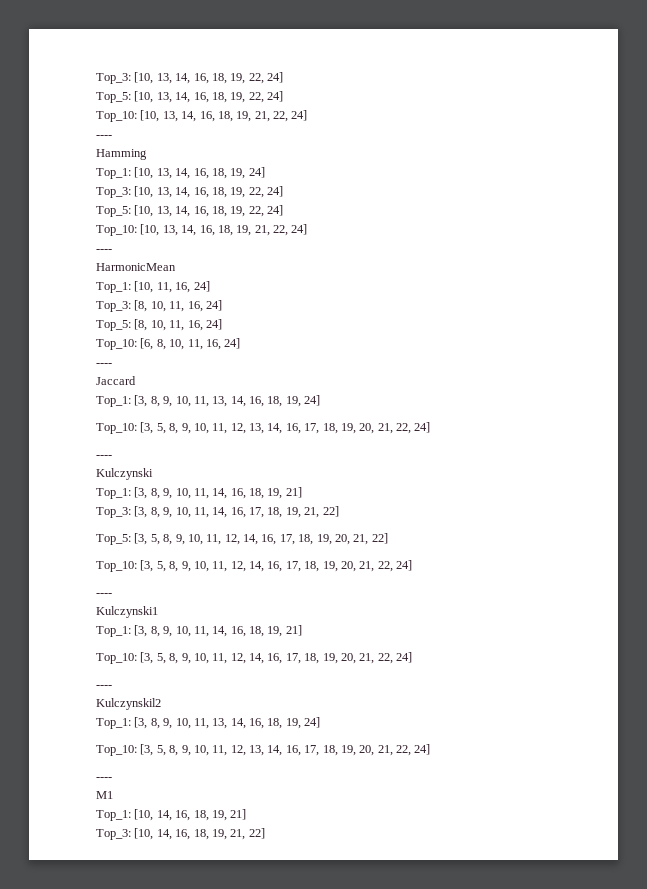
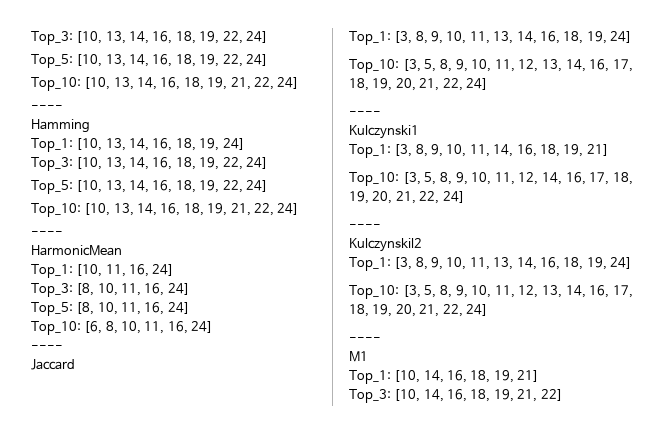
- Kulczynski
- Top_1: [3, 8, 9, 10, 11, 14, 16, 18, 19, 21]
- Top_3: [3, 8, 9, 10, 11, 14, 16, 17, 18, 19, 21, 22]
- Top_5: [3, 5, 8, 9, 10, 11, 12, 14, 16, 17, 18, 19, 20, 21, 22]
- Top_10: [3, 5, 8, 9, 10, 11, 12, 14, 16, 17, 18, 19, 20, 21, 22, 24]
- ----

